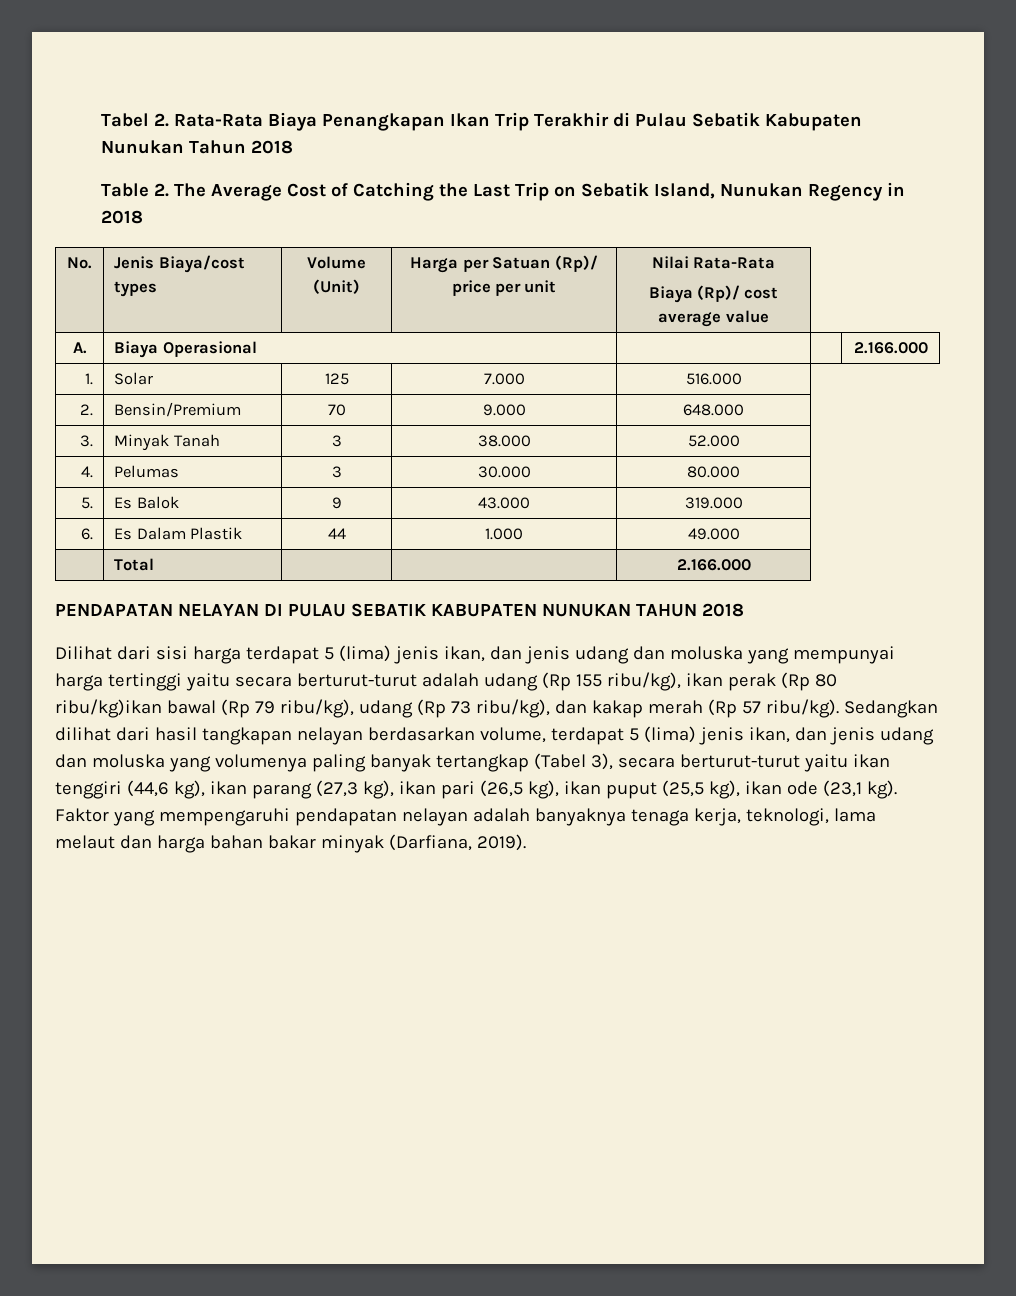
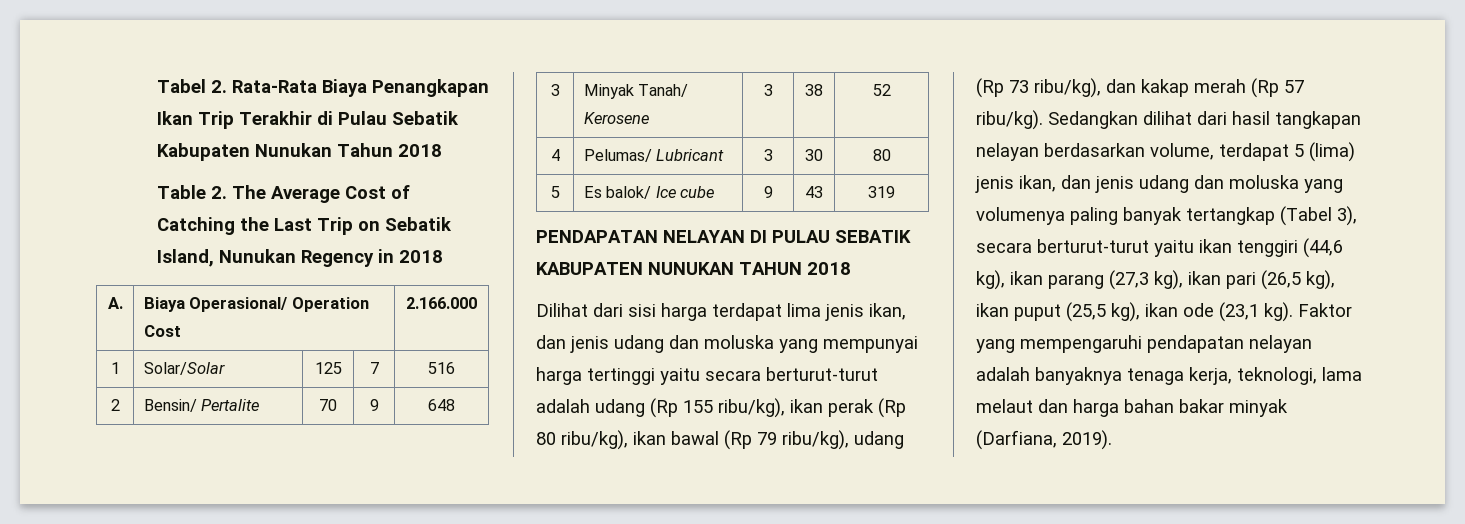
- No. | Jenis Biaya/cost types | Volume (Unit) | Harga per Satuan (Rp)/ price per unit | Nilai Rata-Rata
- Biaya (Rp)/ cost average value
- A. | Biaya Operasional | | | 2.166.000
- 1. | Solar | 125 | 7.000 | 516.000
- 2. | Bensin/Premium | 70 | 9.000 | 648.000
- 3. | Minyak Tanah | 3 | 38.000 | 52.000
- 4. | Pelumas | 3 | 30.000 | 80.000
- 5. | Es Balok | 9 | 43.000 | 319.000
- 6. | Es Dalam Plastik | 44 | 1.000 | 49.000
- | Total | | | 2.166.000
+ A. | Biaya Operasional/ Operation Cost | 2.166.000
+ 1 | Solar/Solar | 125 | 7 | 516
+ 2 | Bensin/ Pertalite | 70 | 9 | 648
+ 3 | Minyak Tanah/ Kerosene | 3 | 38 | 52
+ 4 | Pelumas/ Lubricant | 3 | 30 | 80
+ 5 | Es balok/ Ice cube | 9 | 43 | 319
- Dilihat dari sisi harga terdapat 5 (lima) jenis ikan, dan jenis udang dan moluska yang mempunyai harga tertinggi yaitu secara berturut-turut adalah udang (Rp 155 ribu/kg), ikan perak (Rp 80 ribu/kg)ikan bawal (Rp 79 ribu/kg), udang (Rp 73 ribu/kg), dan kakap merah (Rp 57 ribu/kg).
+ Dilihat dari sisi harga terdapat lima jenis ikan, dan jenis udang dan moluska yang mempunyai harga tertinggi yaitu secara berturut-turut adalah udang (Rp 155 ribu/kg), ikan perak (Rp 80 ribu/kg), ikan bawal (Rp 79 ribu/kg), udang (Rp 73 ribu/kg), dan kakap merah (Rp 57 ribu/kg).

